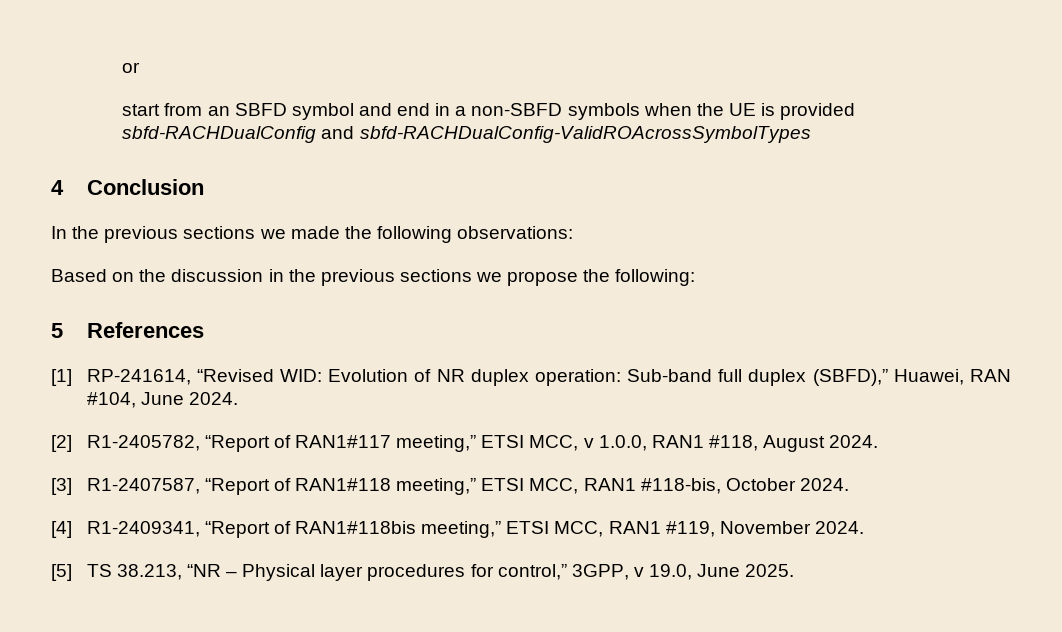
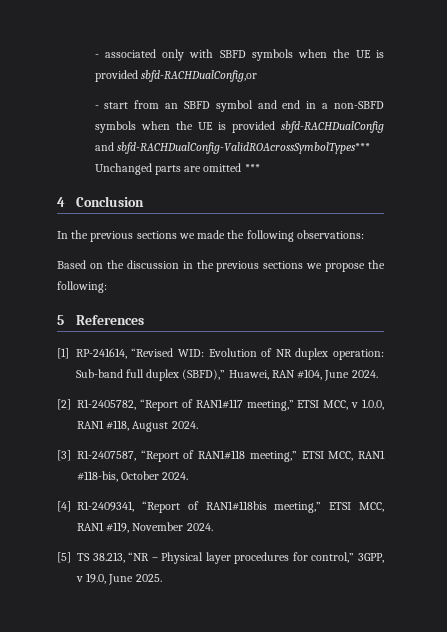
- or
- start from an SBFD symbol and end in a non-SBFD symbols when the UE is provided sbfd-RACHDualConfig and sbfd-RACHDualConfig-ValidROAcrossSymbolTypes
+ - associated only with SBFD symbols when the UE is provided sbfd-RACHDualConfig,or
+ - start from an SBFD symbol and end in a non-SBFD symbols when the UE is provided sbfd-RACHDualConfig and sbfd-RACHDualConfig-ValidROAcrossSymbolTypes*** Unchanged parts are omitted ***

